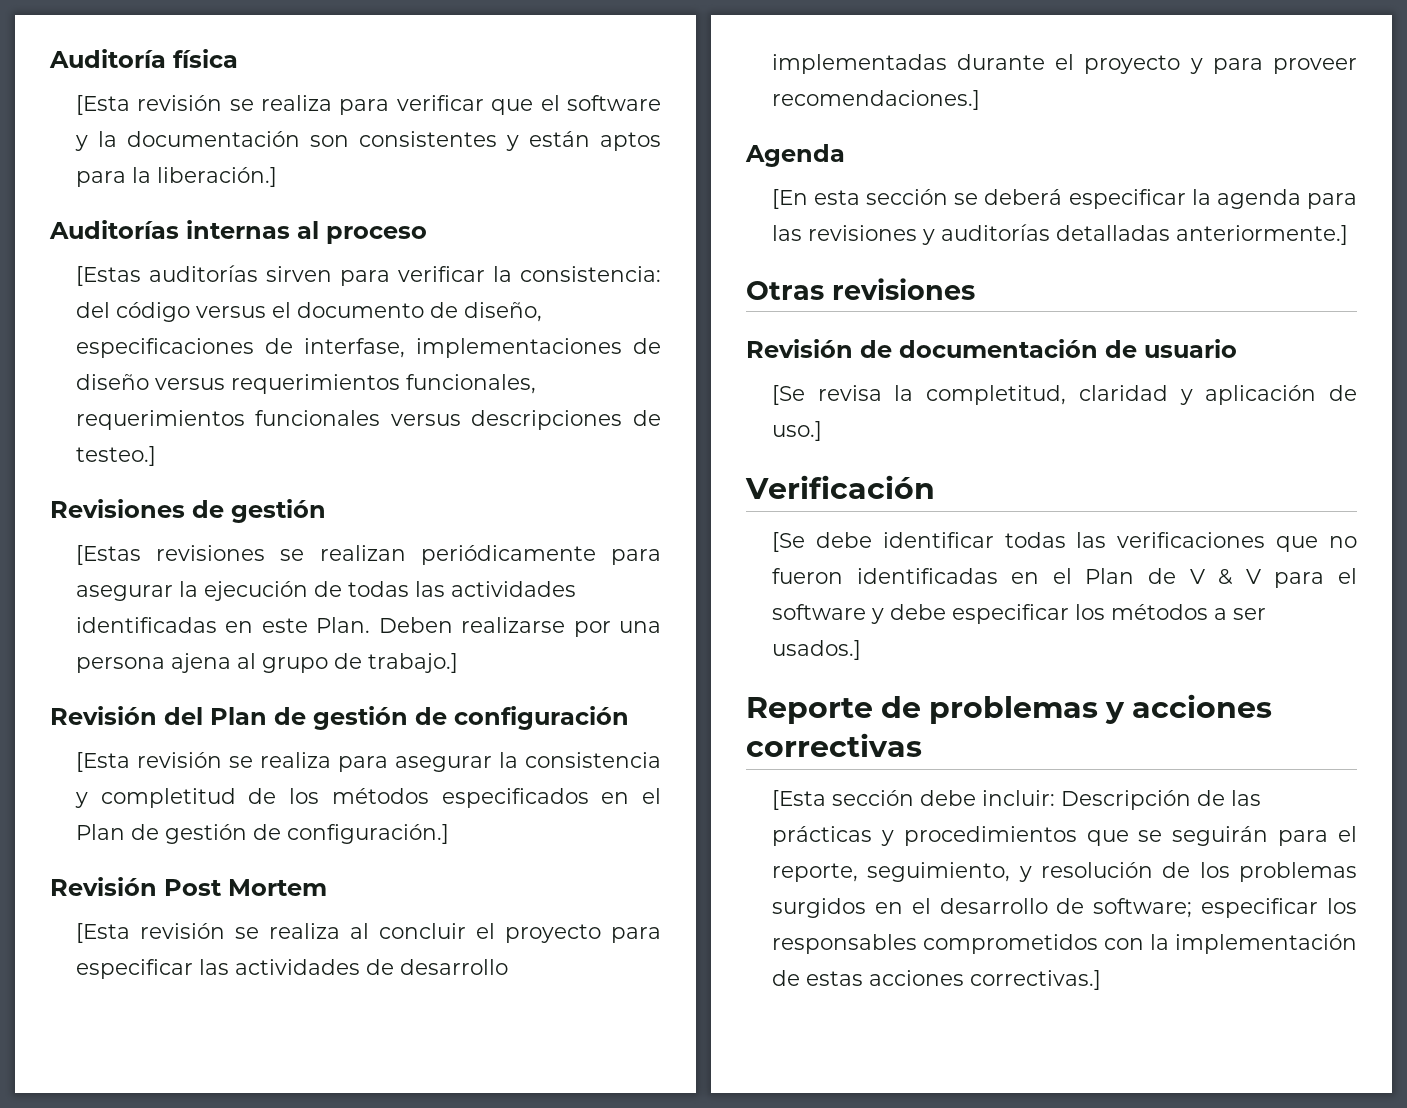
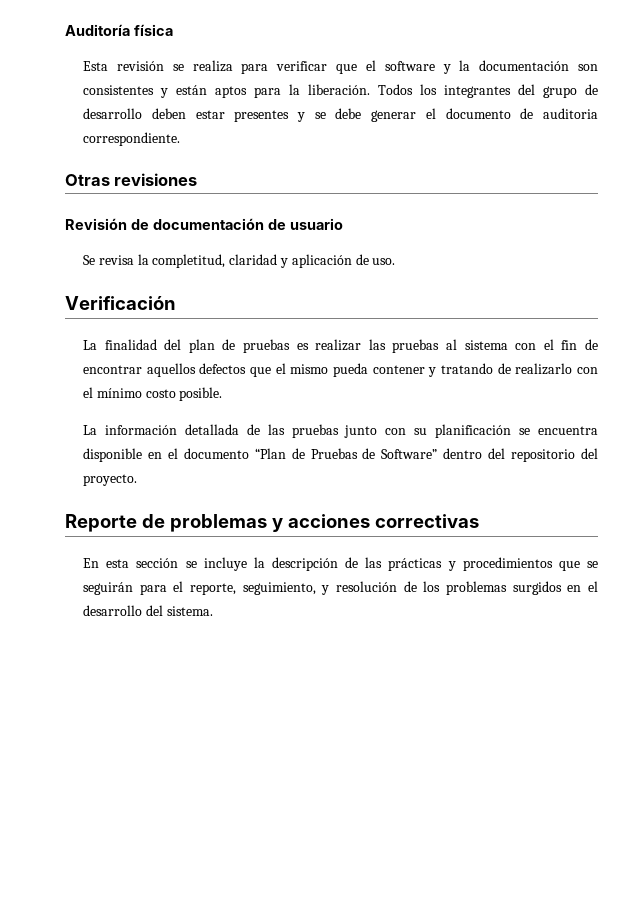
- [Esta revisión se realiza para verificar que el software y la documentación son consistentes y están aptos para la liberación.]
- Auditorías internas al proceso
- [Estas auditorías sirven para verificar la consistencia: del código versus el documento de diseño, especificaciones de interfase, implementaciones de diseño versus requerimientos funcionales, requerimientos funcionales versus descripciones de testeo.]
- Revisiones de gestión
- [Estas revisiones se realizan periódicamente para asegurar la ejecución de todas las actividades identificadas en este Plan. Deben realizarse por una persona ajena al grupo de trabajo.]
- Revisión del Plan de gestión de configuración
- [Esta revisión se realiza para asegurar la consistencia y completitud de los métodos especificados en el Plan de gestión de configuración.]
- Revisión Post Mortem
- [Esta revisión se realiza al concluir el proyecto para especificar las actividades de desarrollo implementadas durante el proyecto y para proveer recomendaciones.]
- Agenda
- [En esta sección se deberá especificar la agenda para las revisiones y auditorías detalladas anteriormente.]
+ Esta revisión se realiza para verificar que el software y la documentación son consistentes y están aptos para la liberación. Todos los integrantes del grupo de desarrollo deben estar presentes y se debe generar el documento de auditoria correspondiente.
- [Se revisa la completitud, claridad y aplicación de uso.]
+ Se revisa la completitud, claridad y aplicación de uso.
- [Se debe identificar todas las verificaciones que no fueron identificadas en el Plan de V & V para el software y debe especificar los métodos a ser usados.]
+ La finalidad del plan de pruebas es realizar las pruebas al sistema con el fin de encontrar aquellos defectos que el mismo pueda contener y tratando de realizarlo con el mínimo costo posible.
+ La información detallada de las pruebas junto con su planificación se encuentra disponible en el documento “Plan de Pruebas de Software” dentro del repositorio del proyecto.
- [Esta sección debe incluir: Descripción de las prácticas y procedimientos que se seguirán para el reporte, seguimiento, y resolución de los problemas surgidos en el desarrollo de software; especificar los responsables comprometidos con la implementación de estas acciones correctivas.]
+ En esta sección se incluye la descripción de las prácticas y procedimientos que se seguirán para el reporte, seguimiento, y resolución de los problemas surgidos en el desarrollo del sistema.

